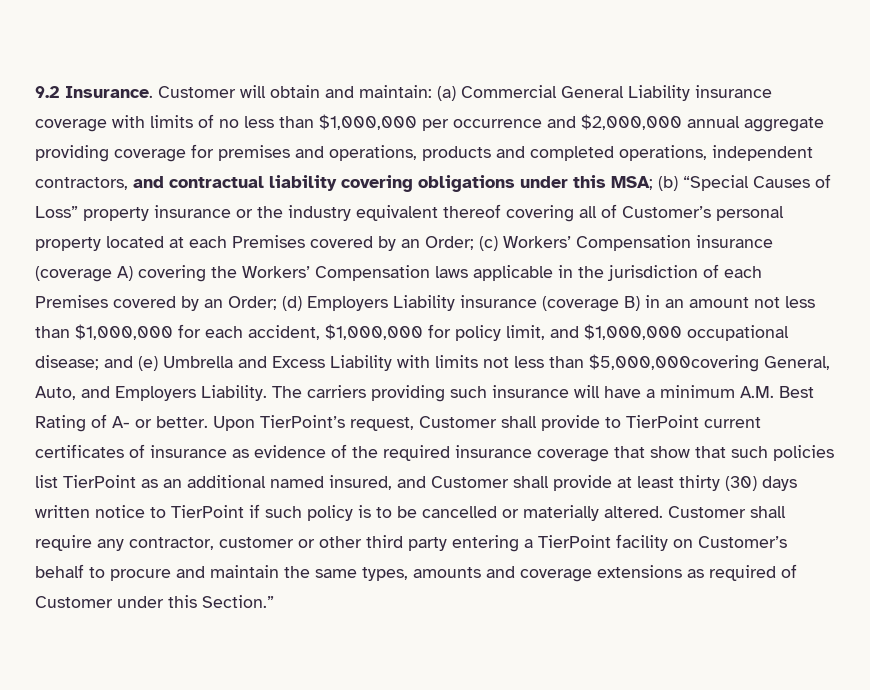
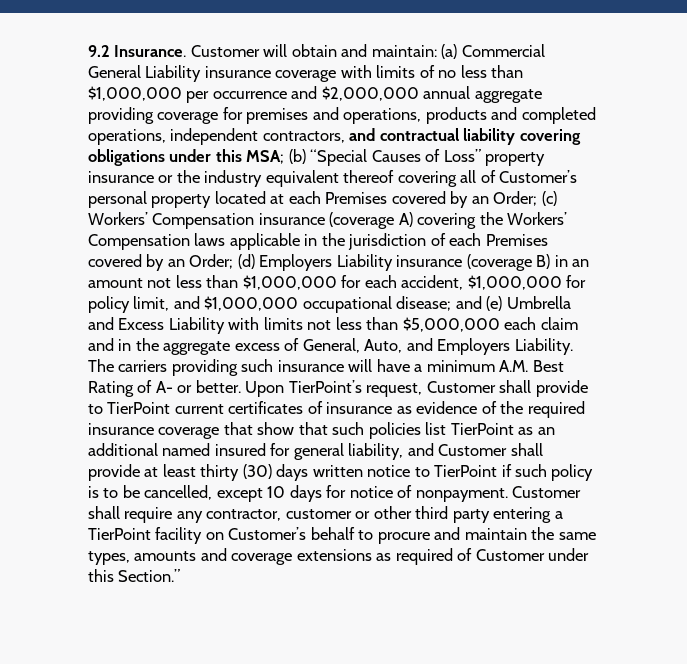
- and (e) Umbrella and Excess Liability with limits not less than $5,000,000covering General, Auto, and Employers Liability.
+ and (e) Umbrella and Excess Liability with limits not less than $5,000,000 each claim and in the aggregate excess of General, Auto, and Employers Liability.
- Upon TierPoint’s request, Customer shall provide to TierPoint current certificates of insurance as evidence of the required insurance coverage that show that such policies list TierPoint as an additional named insured, and Customer shall provide at least thirty (30) days written notice to TierPoint if such policy is to be cancelled or materially altered.
+ Upon TierPoint’s request, Customer shall provide to TierPoint current certificates of insurance as evidence of the required insurance coverage that show that such policies list TierPoint as an additional named insured for general liability, and Customer shall provide at least thirty (30) days written notice to TierPoint if such policy is to be cancelled, except 10 days for notice of nonpayment.

